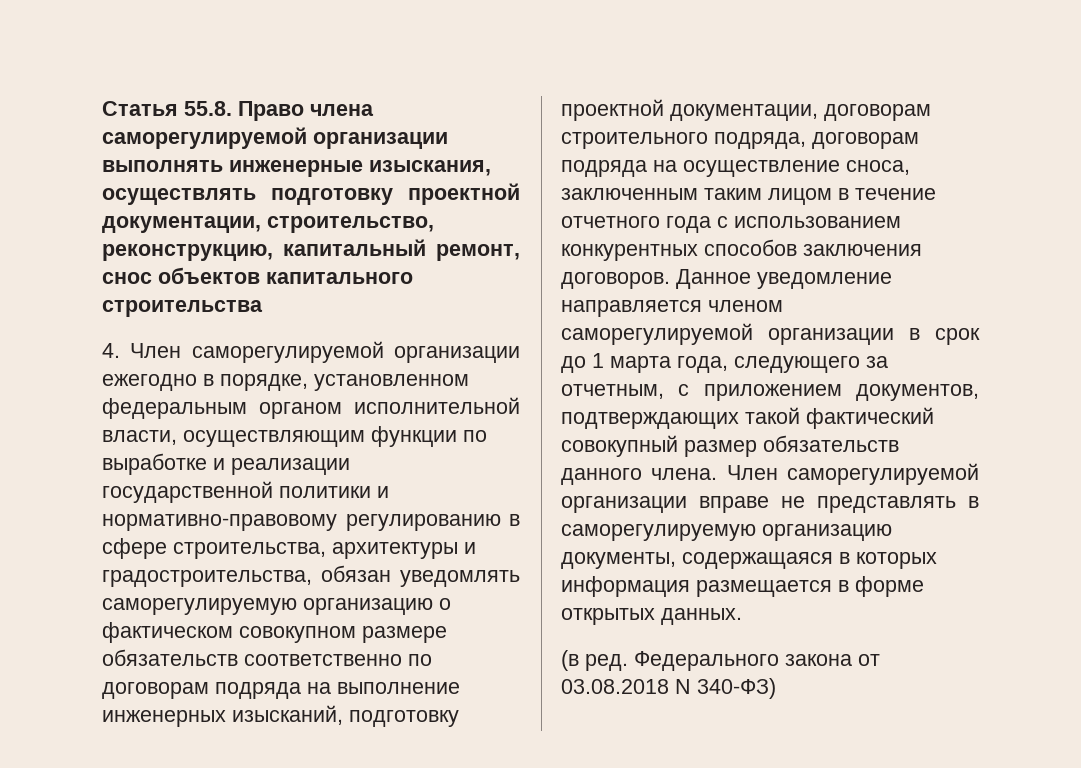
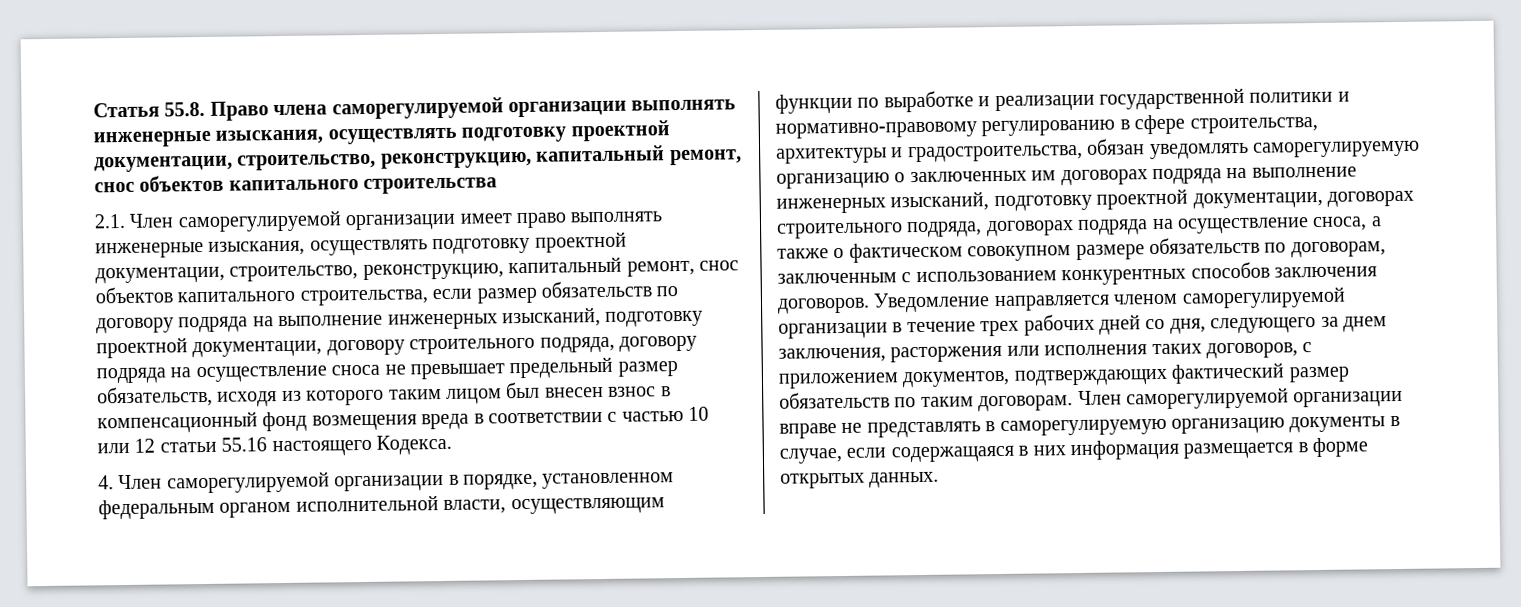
+ 2.1. Член саморегулируемой организации имеет право выполнять инженерные изыскания, осуществлять подготовку проектной документации, строительство, реконструкцию, капитальный ремонт, снос объектов капитального строительства, если размер обязательств по договору подряда на выполнение инженерных изысканий, подготовку проектной документации, договору строительного подряда, договору подряда на осуществление сноса не превышает предельный размер обязательств, исходя из которого таким лицом был внесен взнос в компенсационный фонд возмещения вреда в соответствии с частью 10 или 12 статьи 55.16 настоящего Кодекса.
- 4. Член саморегулируемой организации ежегодно в порядке, установленном федеральным органом исполнительной власти, осуществляющим функции по выработке и реализации государственной политики и нормативно-правовому регулированию в сфере строительства, архитектуры и градостроительства, обязан уведомлять саморегулируемую организацию о фактическом совокупном размере обязательств соответственно по договорам подряда на выполнение инженерных изысканий, подготовку проектной документации, договорам строительного подряда, договорам подряда на осуществление сноса, заключенным таким лицом в течение отчетного года с использованием конкурентных способов заключения договоров.
+ 4. Член саморегулируемой организации в порядке, установленном федеральным органом исполнительной власти, осуществляющим функции по выработке и реализации государственной политики и нормативно-правовому регулированию в сфере строительства, архитектуры и градостроительства, обязан уведомлять саморегулируемую организацию о заключенных им договорах подряда на выполнение инженерных изысканий, подготовку проектной документации, договорах строительного подряда, договорах подряда на осуществление сноса, а также о фактическом совокупном размере обязательств по договорам, заключенным с использованием конкурентных способов заключения договоров.
- Данное уведомление направляется членом саморегулируемой организации в срок до 1 марта года, следующего за отчетным, с приложением документов, подтверждающих такой фактический совокупный размер обязательств данного члена.
+ Уведомление направляется членом саморегулируемой организации в течение трех рабочих дней со дня, следующего за днем заключения, расторжения или исполнения таких договоров, с приложением документов, подтверждающих фактический размер обязательств по таким договорам.
- Член саморегулируемой организации вправе не представлять в саморегулируемую организацию документы, содержащаяся в которых информация размещается в форме открытых данных.
+ Член саморегулируемой организации вправе не представлять в саморегулируемую организацию документы в случае, если содержащаяся в них информация размещается в форме открытых данных.
- (в ред. Федерального закона от 03.08.2018 N 340-ФЗ)

